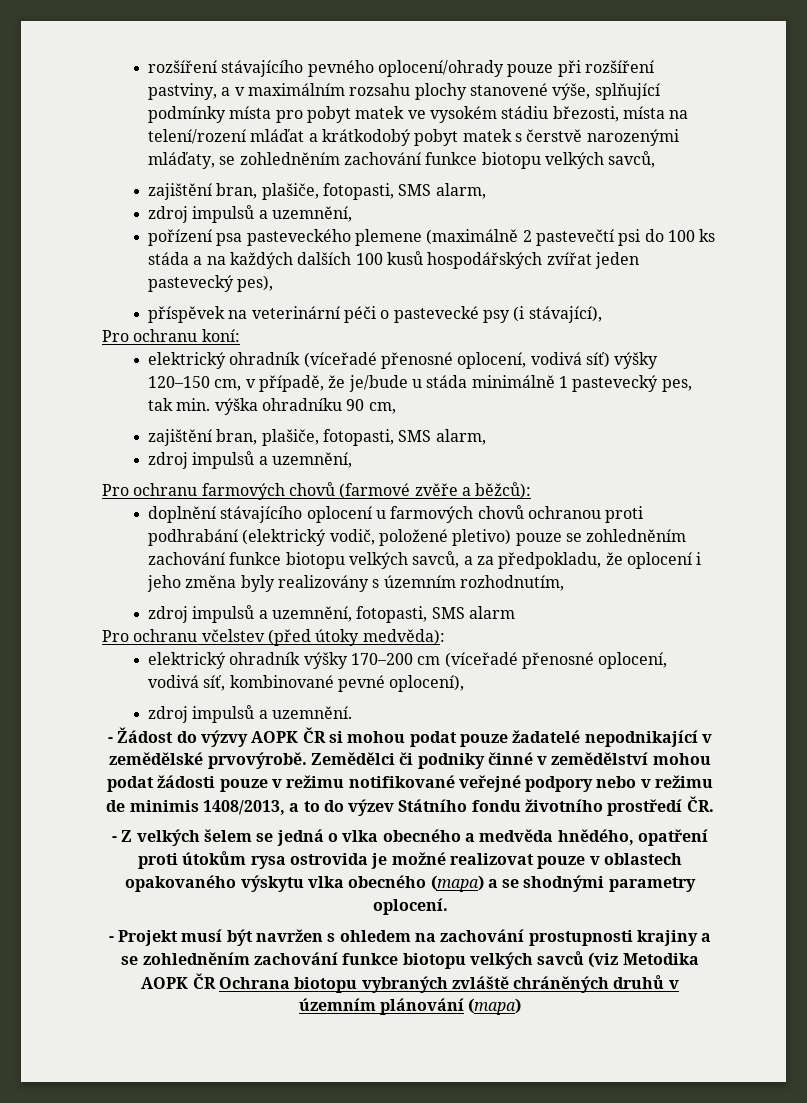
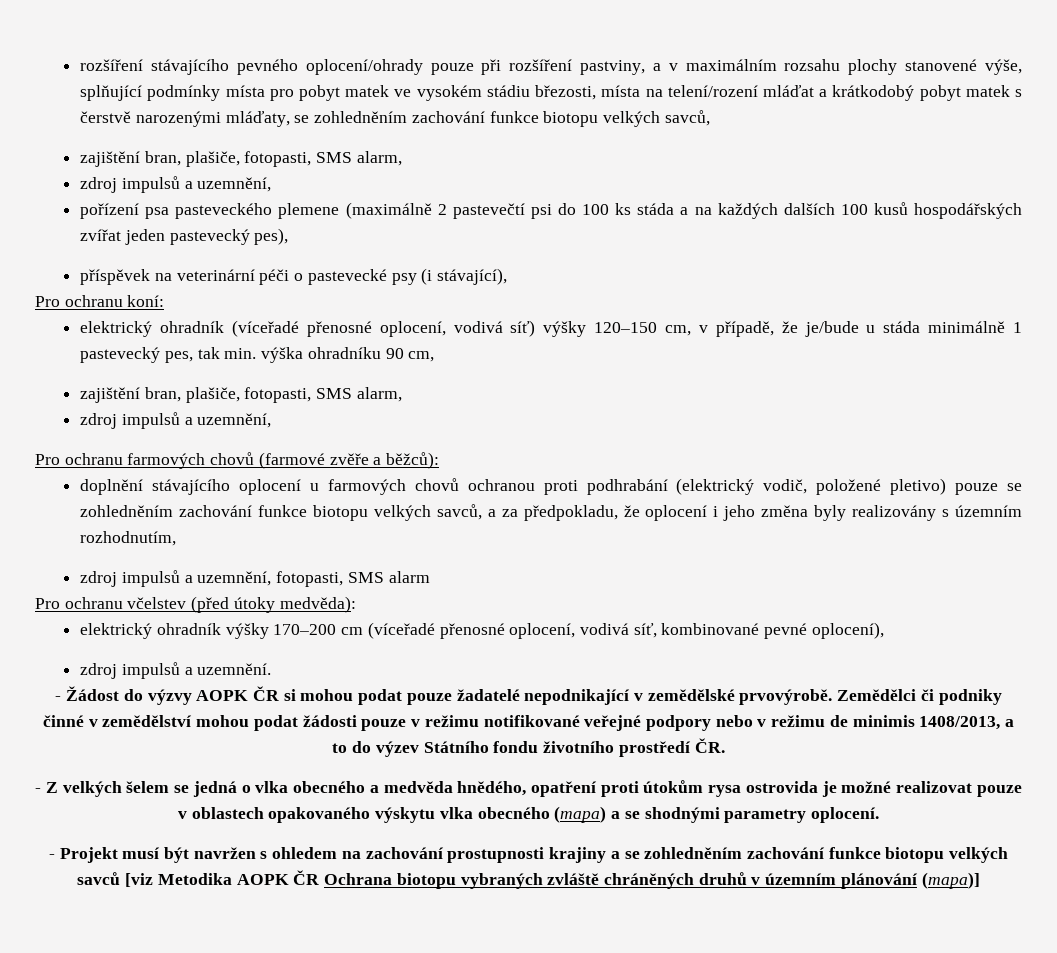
- - Projekt musí být navržen s ohledem na zachování prostupnosti krajiny a se zohledněním zachování funkce biotopu velkých savců (viz Metodika AOPK ČR Ochrana biotopu vybraných zvláště chráněných druhů v územním plánování (mapa)
+ - Projekt musí být navržen s ohledem na zachování prostupnosti krajiny a se zohledněním zachování funkce biotopu velkých savců [viz Metodika AOPK ČR Ochrana biotopu vybraných zvláště chráněných druhů v územním plánování (mapa)]

